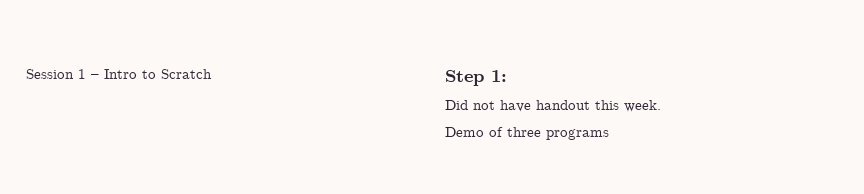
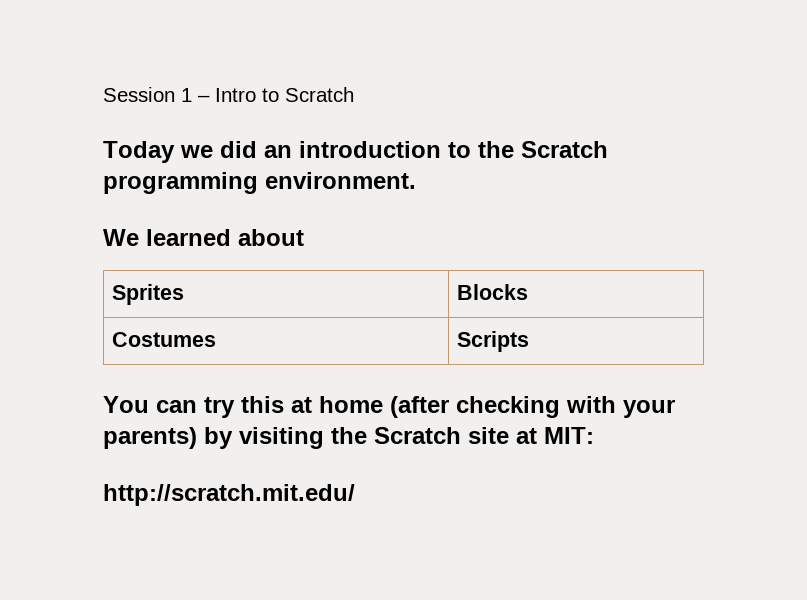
- Step 1:
- Did not have handout this week.
- Demo of three programs
+ Today we did an introduction to the Scratch programming environment.
+ We learned about
+ Sprites | Blocks
+ Costumes | Scripts
+ You can try this at home (after checking with your parents) by visiting the Scratch site at MIT:
+ http://scratch.mit.edu/

